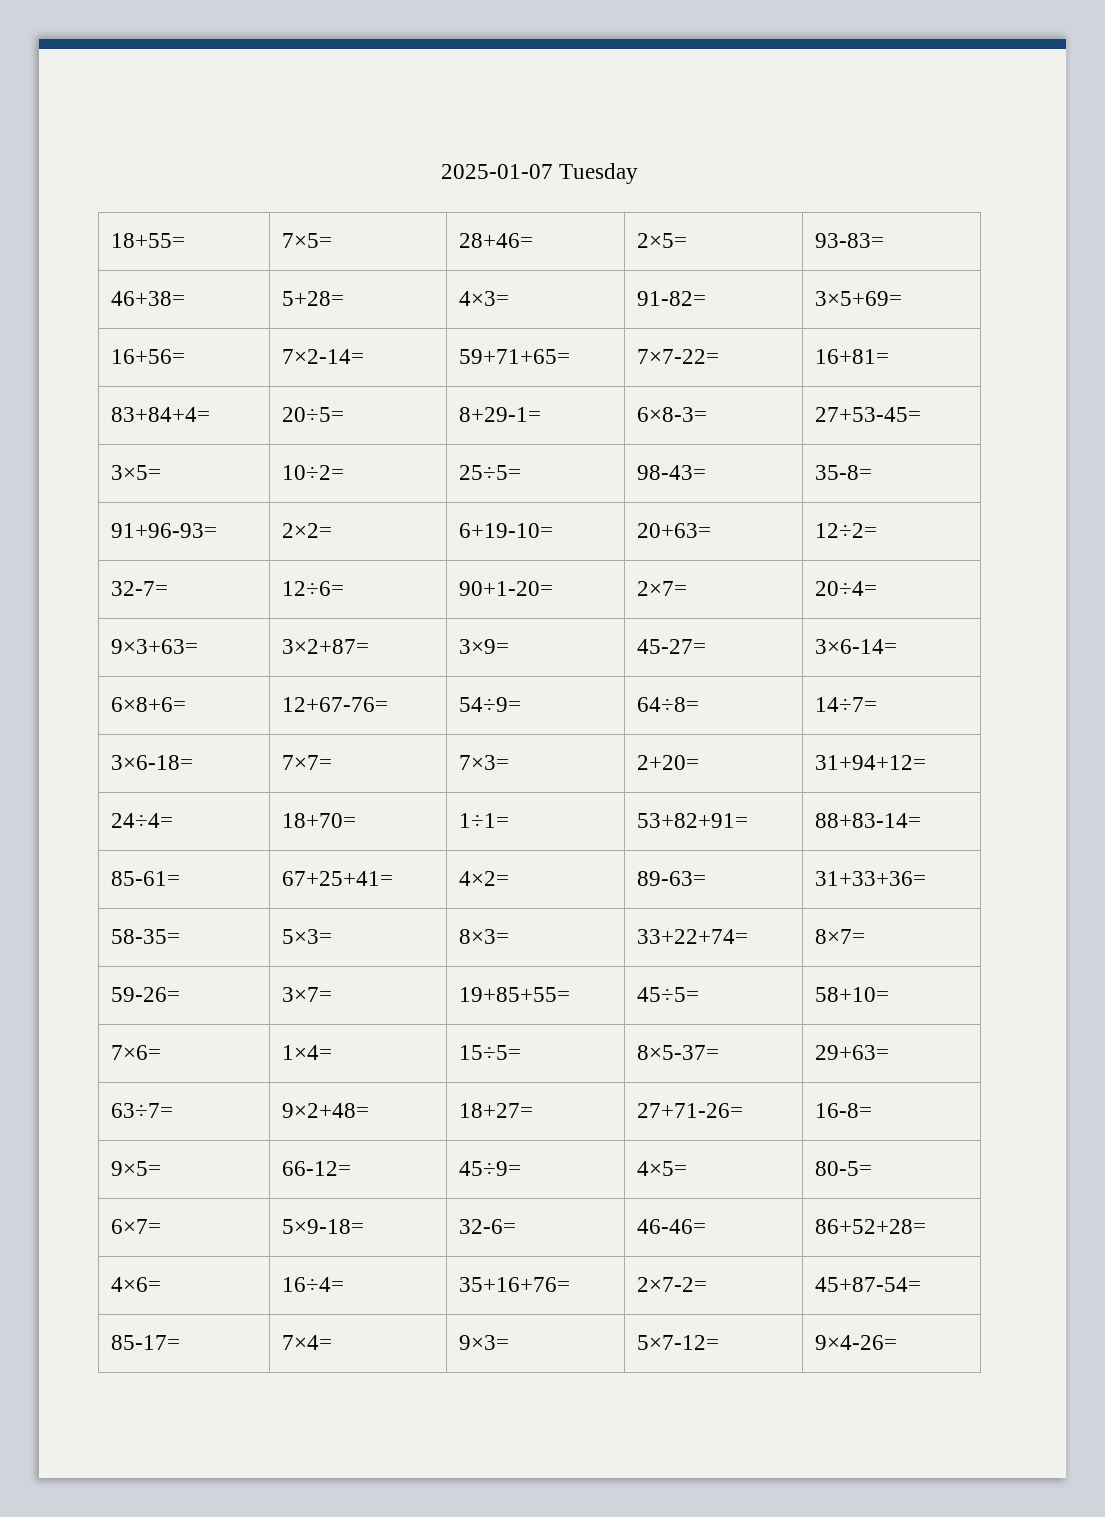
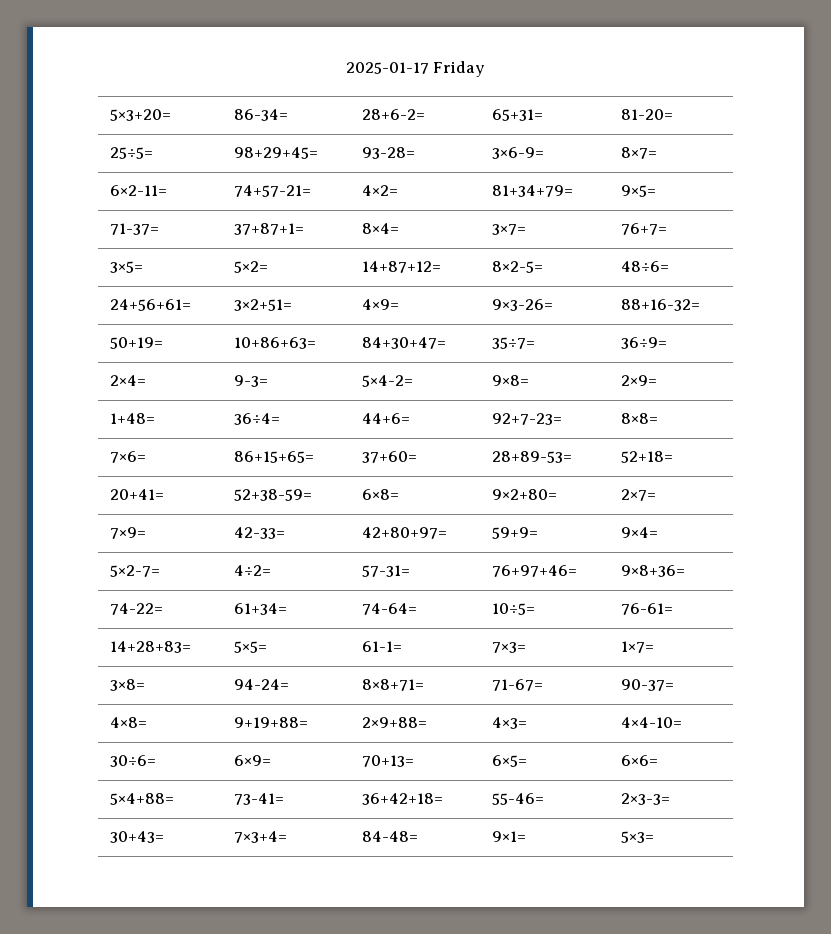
- 2025-01-07 Tuesday
- 18+55= | 7×5= | 28+46= | 2×5= | 93-83=
- 46+38= | 5+28= | 4×3= | 91-82= | 3×5+69=
- 16+56= | 7×2-14= | 59+71+65= | 7×7-22= | 16+81=
- 83+84+4= | 20÷5= | 8+29-1= | 6×8-3= | 27+53-45=
- 3×5= | 10÷2= | 25÷5= | 98-43= | 35-8=
- 91+96-93= | 2×2= | 6+19-10= | 20+63= | 12÷2=
- 32-7= | 12÷6= | 90+1-20= | 2×7= | 20÷4=
- 9×3+63= | 3×2+87= | 3×9= | 45-27= | 3×6-14=
- 6×8+6= | 12+67-76= | 54÷9= | 64÷8= | 14÷7=
- 3×6-18= | 7×7= | 7×3= | 2+20= | 31+94+12=
- 24÷4= | 18+70= | 1÷1= | 53+82+91= | 88+83-14=
- 85-61= | 67+25+41= | 4×2= | 89-63= | 31+33+36=
- 58-35= | 5×3= | 8×3= | 33+22+74= | 8×7=
- 59-26= | 3×7= | 19+85+55= | 45÷5= | 58+10=
- 7×6= | 1×4= | 15÷5= | 8×5-37= | 29+63=
- 63÷7= | 9×2+48= | 18+27= | 27+71-26= | 16-8=
- 9×5= | 66-12= | 45÷9= | 4×5= | 80-5=
- 6×7= | 5×9-18= | 32-6= | 46-46= | 86+52+28=
- 4×6= | 16÷4= | 35+16+76= | 2×7-2= | 45+87-54=
- 85-17= | 7×4= | 9×3= | 5×7-12= | 9×4-26=
+ 2025-01-17 Friday
+ 5×3+20= | 86-34= | 28+6-2= | 65+31= | 81-20=
+ 25÷5= | 98+29+45= | 93-28= | 3×6-9= | 8×7=
+ 6×2-11= | 74+57-21= | 4×2= | 81+34+79= | 9×5=
+ 71-37= | 37+87+1= | 8×4= | 3×7= | 76+7=
+ 3×5= | 5×2= | 14+87+12= | 8×2-5= | 48÷6=
+ 24+56+61= | 3×2+51= | 4×9= | 9×3-26= | 88+16-32=
+ 50+19= | 10+86+63= | 84+30+47= | 35÷7= | 36÷9=
+ 2×4= | 9-3= | 5×4-2= | 9×8= | 2×9=
+ 1+48= | 36÷4= | 44+6= | 92+7-23= | 8×8=
+ 7×6= | 86+15+65= | 37+60= | 28+89-53= | 52+18=
+ 20+41= | 52+38-59= | 6×8= | 9×2+80= | 2×7=
+ 7×9= | 42-33= | 42+80+97= | 59+9= | 9×4=
+ 5×2-7= | 4÷2= | 57-31= | 76+97+46= | 9×8+36=
+ 74-22= | 61+34= | 74-64= | 10÷5= | 76-61=
+ 14+28+83= | 5×5= | 61-1= | 7×3= | 1×7=
+ 3×8= | 94-24= | 8×8+71= | 71-67= | 90-37=
+ 4×8= | 9+19+88= | 2×9+88= | 4×3= | 4×4-10=
+ 30÷6= | 6×9= | 70+13= | 6×5= | 6×6=
+ 5×4+88= | 73-41= | 36+42+18= | 55-46= | 2×3-3=
+ 30+43= | 7×3+4= | 84-48= | 9×1= | 5×3=

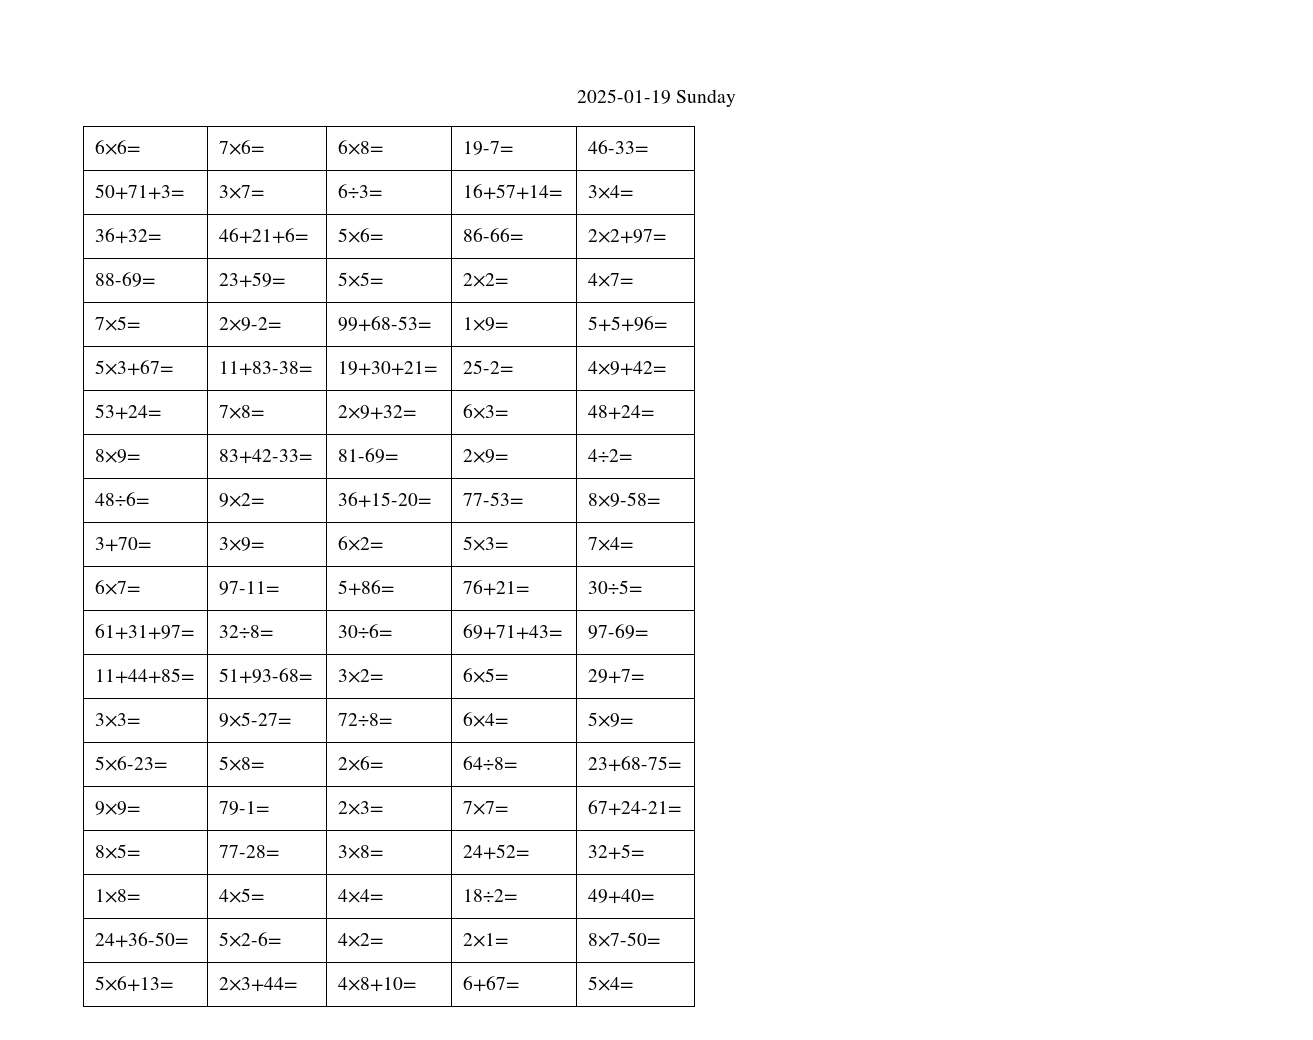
- 2025-01-17 Friday
- 5×3+20= | 86-34= | 28+6-2= | 65+31= | 81-20=
- 25÷5= | 98+29+45= | 93-28= | 3×6-9= | 8×7=
- 6×2-11= | 74+57-21= | 4×2= | 81+34+79= | 9×5=
- 71-37= | 37+87+1= | 8×4= | 3×7= | 76+7=
- 3×5= | 5×2= | 14+87+12= | 8×2-5= | 48÷6=
- 24+56+61= | 3×2+51= | 4×9= | 9×3-26= | 88+16-32=
- 50+19= | 10+86+63= | 84+30+47= | 35÷7= | 36÷9=
- 2×4= | 9-3= | 5×4-2= | 9×8= | 2×9=
- 1+48= | 36÷4= | 44+6= | 92+7-23= | 8×8=
- 7×6= | 86+15+65= | 37+60= | 28+89-53= | 52+18=
- 20+41= | 52+38-59= | 6×8= | 9×2+80= | 2×7=
- 7×9= | 42-33= | 42+80+97= | 59+9= | 9×4=
- 5×2-7= | 4÷2= | 57-31= | 76+97+46= | 9×8+36=
- 74-22= | 61+34= | 74-64= | 10÷5= | 76-61=
- 14+28+83= | 5×5= | 61-1= | 7×3= | 1×7=
- 3×8= | 94-24= | 8×8+71= | 71-67= | 90-37=
- 4×8= | 9+19+88= | 2×9+88= | 4×3= | 4×4-10=
- 30÷6= | 6×9= | 70+13= | 6×5= | 6×6=
- 5×4+88= | 73-41= | 36+42+18= | 55-46= | 2×3-3=
- 30+43= | 7×3+4= | 84-48= | 9×1= | 5×3=
+ 2025-01-19 Sunday
+ 6×6= | 7×6= | 6×8= | 19-7= | 46-33=
+ 50+71+3= | 3×7= | 6÷3= | 16+57+14= | 3×4=
+ 36+32= | 46+21+6= | 5×6= | 86-66= | 2×2+97=
+ 88-69= | 23+59= | 5×5= | 2×2= | 4×7=
+ 7×5= | 2×9-2= | 99+68-53= | 1×9= | 5+5+96=
+ 5×3+67= | 11+83-38= | 19+30+21= | 25-2= | 4×9+42=
+ 53+24= | 7×8= | 2×9+32= | 6×3= | 48+24=
+ 8×9= | 83+42-33= | 81-69= | 2×9= | 4÷2=
+ 48÷6= | 9×2= | 36+15-20= | 77-53= | 8×9-58=
+ 3+70= | 3×9= | 6×2= | 5×3= | 7×4=
+ 6×7= | 97-11= | 5+86= | 76+21= | 30÷5=
+ 61+31+97= | 32÷8= | 30÷6= | 69+71+43= | 97-69=
+ 11+44+85= | 51+93-68= | 3×2= | 6×5= | 29+7=
+ 3×3= | 9×5-27= | 72÷8= | 6×4= | 5×9=
+ 5×6-23= | 5×8= | 2×6= | 64÷8= | 23+68-75=
+ 9×9= | 79-1= | 2×3= | 7×7= | 67+24-21=
+ 8×5= | 77-28= | 3×8= | 24+52= | 32+5=
+ 1×8= | 4×5= | 4×4= | 18÷2= | 49+40=
+ 24+36-50= | 5×2-6= | 4×2= | 2×1= | 8×7-50=
+ 5×6+13= | 2×3+44= | 4×8+10= | 6+67= | 5×4=

